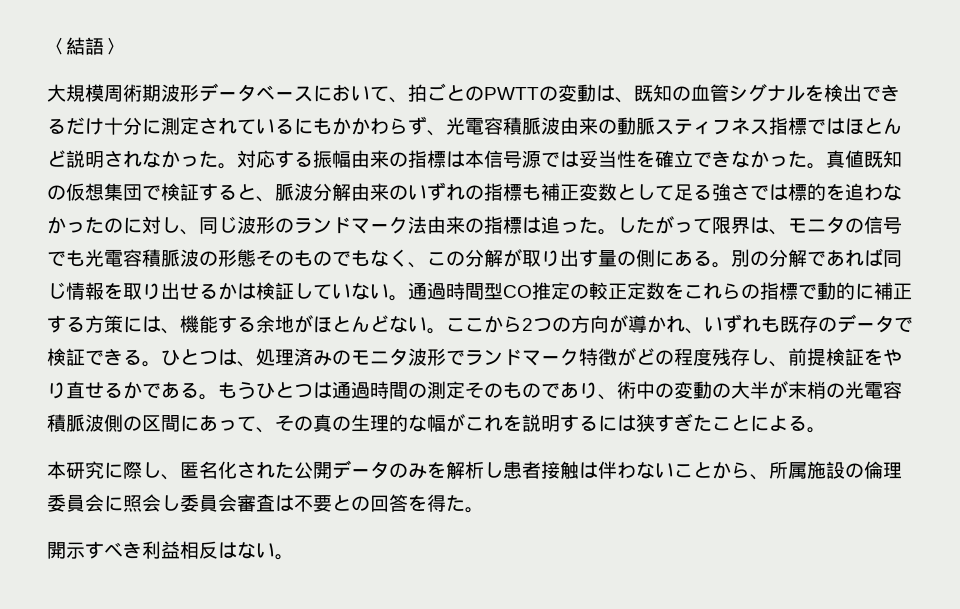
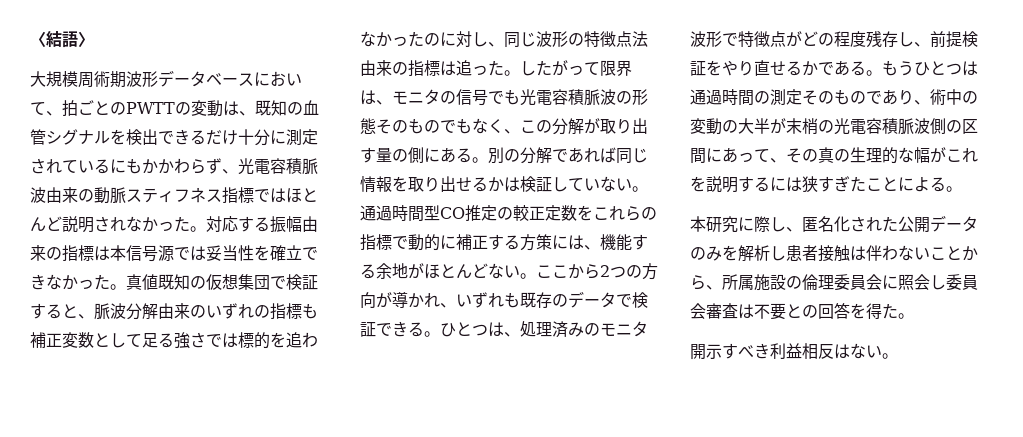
- 真値既知の仮想集団で検証すると、脈波分解由来のいずれの指標も補正変数として足る強さでは標的を追わなかったのに対し、同じ波形のランドマーク法由来の指標は追った。
+ 真値既知の仮想集団で検証すると、脈波分解由来のいずれの指標も補正変数として足る強さでは標的を追わなかったのに対し、同じ波形の特徴点法由来の指標は追った。
- ひとつは、処理済みのモニタ波形でランドマーク特徴がどの程度残存し、前提検証をやり直せるかである。
+ ひとつは、処理済みのモニタ波形で特徴点がどの程度残存し、前提検証をやり直せるかである。

